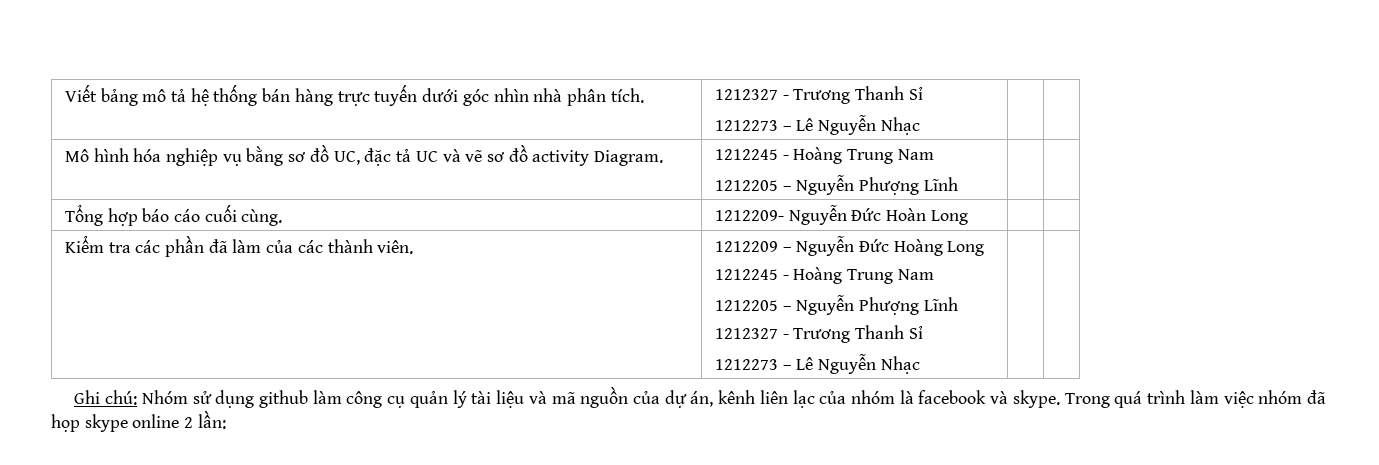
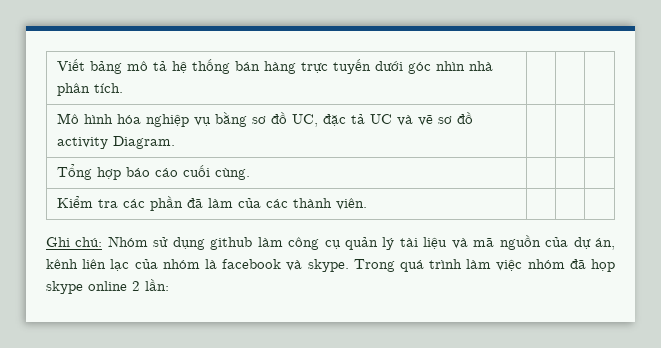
- Viết bảng mô tả hệ thống bán hàng trực tuyến dưới góc nhìn nhà phân tích. | 1212327 - Trương Thanh Sỉ
- 1212273 – Lê Nguyễn Nhạc | |
+ Viết bảng mô tả hệ thống bán hàng trực tuyến dưới góc nhìn nhà phân tích. | | |
- Mô hình hóa nghiệp vụ bằng sơ đồ UC, đặc tả UC và vẽ sơ đồ activity Diagram. | 1212245 - Hoàng Trung Nam
- 1212205 – Nguyễn Phượng Lĩnh | |
+ Mô hình hóa nghiệp vụ bằng sơ đồ UC, đặc tả UC và vẽ sơ đồ activity Diagram. | | |
- Tổng hợp báo cáo cuối cùng. | 1212209- Nguyễn Đức Hoàn Long | |
+ Tổng hợp báo cáo cuối cùng. | | |
- Kiểm tra các phần đã làm của các thành viên. | 1212209 – Nguyễn Đức Hoàng Long
- 1212245 - Hoàng Trung Nam
- 1212205 – Nguyễn Phượng Lĩnh
- 1212327 - Trương Thanh Sỉ
- 1212273 – Lê Nguyễn Nhạc | |
+ Kiểm tra các phần đã làm của các thành viên. | | |

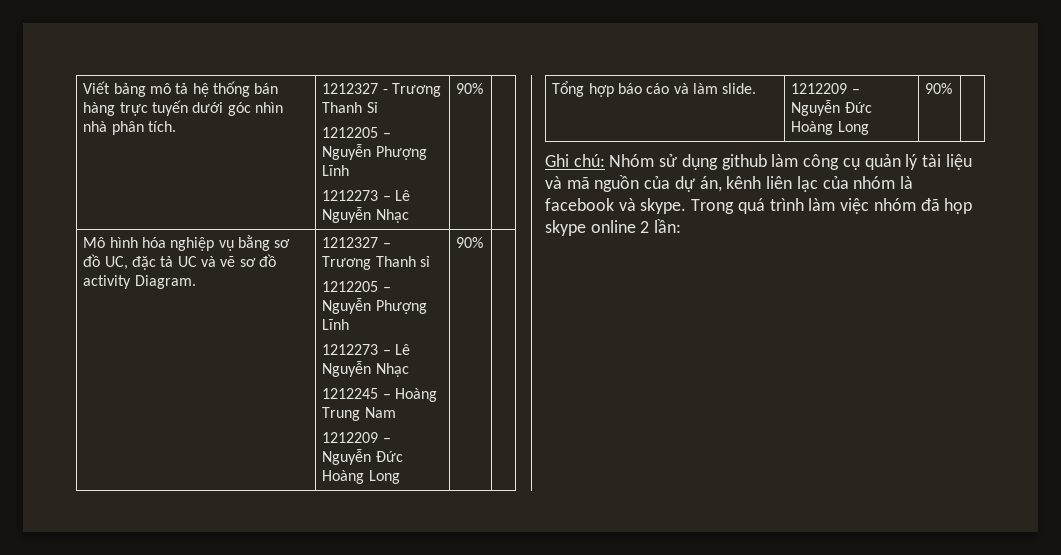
- Viết bảng mô tả hệ thống bán hàng trực tuyến dưới góc nhìn nhà phân tích. | | |
+ Viết bảng mô tả hệ thống bán hàng trực tuyến dưới góc nhìn nhà phân tích. | 1212327 - Trương Thanh Sỉ
+ 1212205 – Nguyễn Phượng Lĩnh
+ 1212273 – Lê Nguyễn Nhạc | 90% |
- Tổng hợp báo cáo cuối cùng. | | |
- Kiểm tra các phần đã làm của các thành viên. | | |
+ 1212327 – Trương Thanh sỉ
+ 1212205 – Nguyễn Phượng Lĩnh
+ 1212273 – Lê Nguyễn Nhạc
+ 1212245 – Hoàng Trung Nam
+ 1212209 – Nguyễn Đức Hoàng Long | 90% |
+ Tổng hợp báo cáo và làm slide. | 1212209 – Nguyễn Đức Hoàng Long | 90% |

